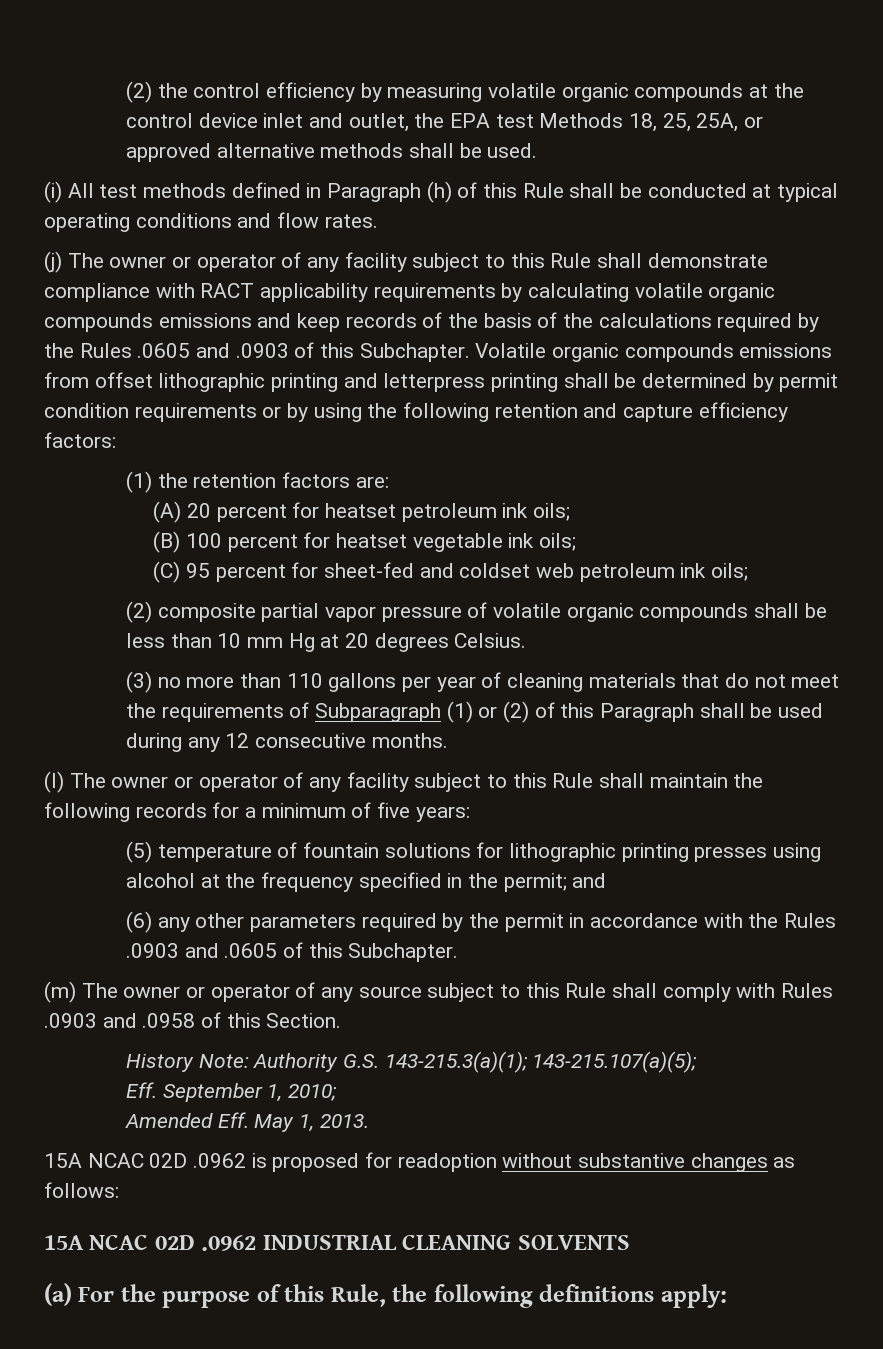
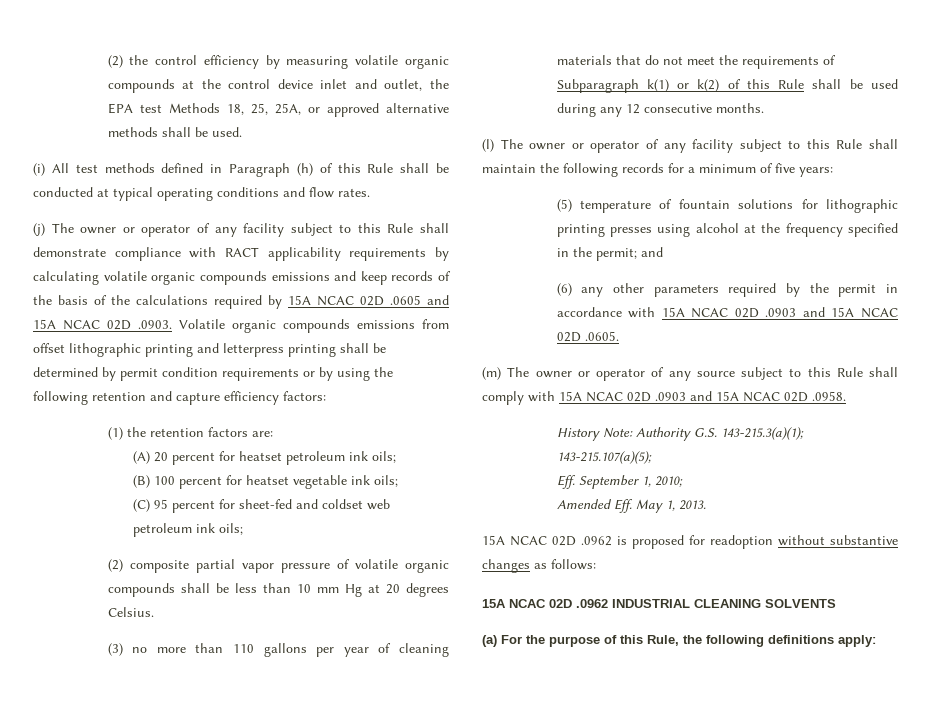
- (j) The owner or operator of any facility subject to this Rule shall demonstrate compliance with RACT applicability requirements by calculating volatile organic compounds emissions and keep records of the basis of the calculations required by the Rules .0605 and .0903 of this Subchapter. Volatile organic compounds emissions from offset lithographic printing and letterpress printing shall be determined by permit condition requirements or by using the following retention and capture efficiency factors:
+ (j) The owner or operator of any facility subject to this Rule shall demonstrate compliance with RACT applicability requirements by calculating volatile organic compounds emissions and keep records of the basis of the calculations required by 15A NCAC 02D .0605 and 15A NCAC 02D .0903. Volatile organic compounds emissions from offset lithographic printing and letterpress printing shall be determined by permit condition requirements or by using the following retention and capture efficiency factors:
- (3) no more than 110 gallons per year of cleaning materials that do not meet the requirements of Subparagraph (1) or (2) of this Paragraph shall be used during any 12 consecutive months.
+ (3) no more than 110 gallons per year of cleaning materials that do not meet the requirements of Subparagraph k(1) or k(2) of this Rule shall be used during any 12 consecutive months.
- (6) any other parameters required by the permit in accordance with the Rules .0903 and .0605 of this Subchapter.
+ (6) any other parameters required by the permit in accordance with 15A NCAC 02D .0903 and 15A NCAC 02D .0605.
- (m) The owner or operator of any source subject to this Rule shall comply with Rules .0903 and .0958 of this Section.
+ (m) The owner or operator of any source subject to this Rule shall comply with 15A NCAC 02D .0903 and 15A NCAC 02D .0958.

